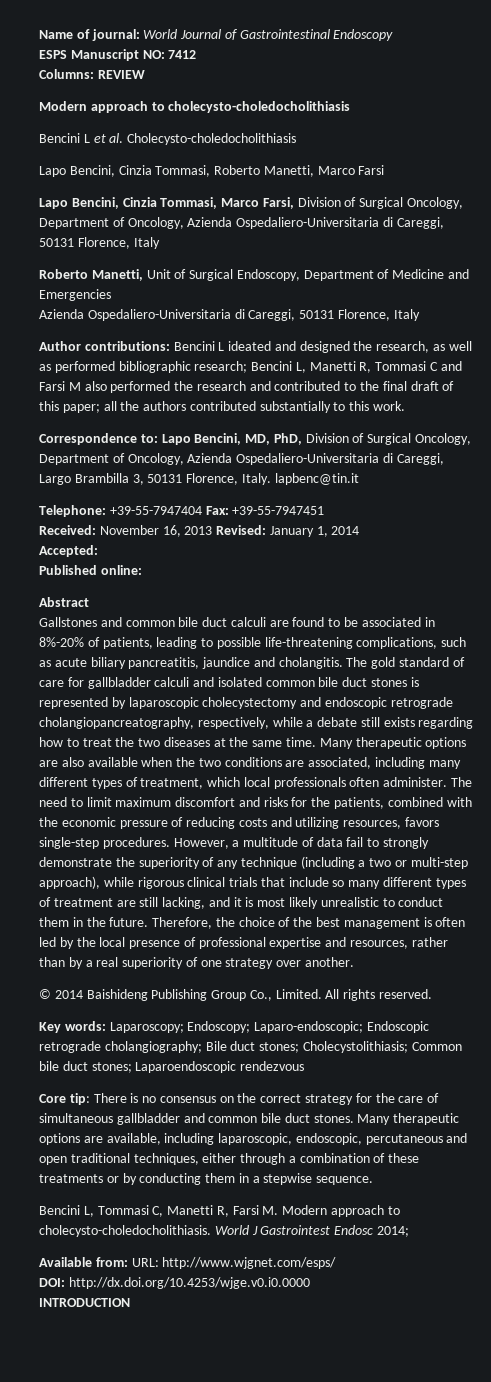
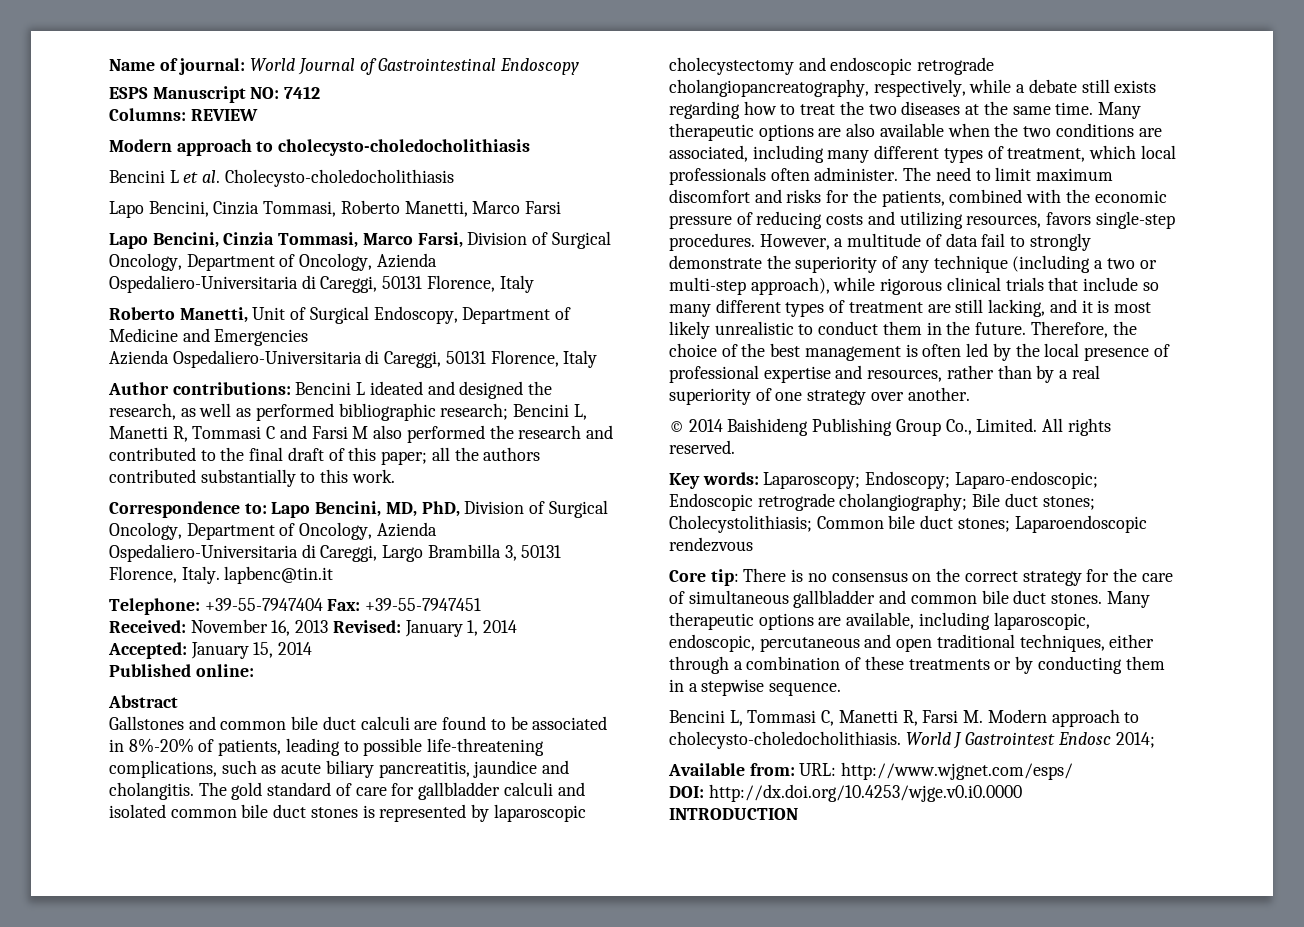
- Accepted:
+ Accepted: January 15, 2014

